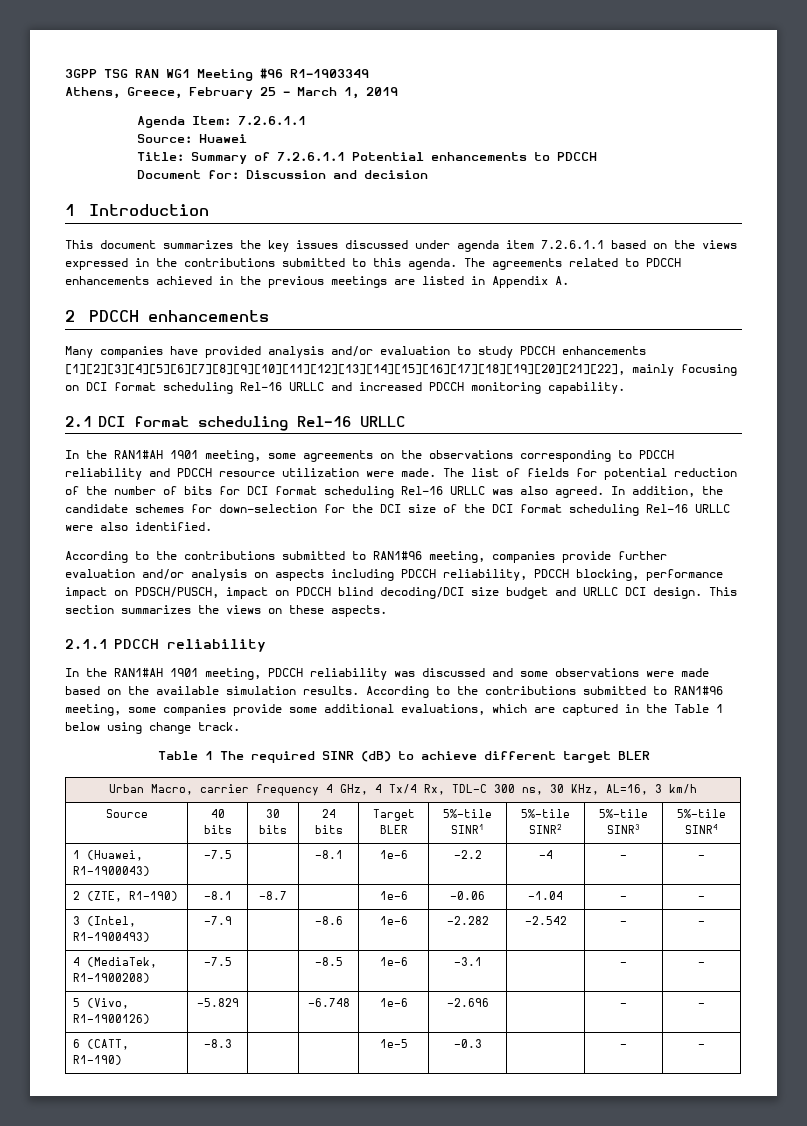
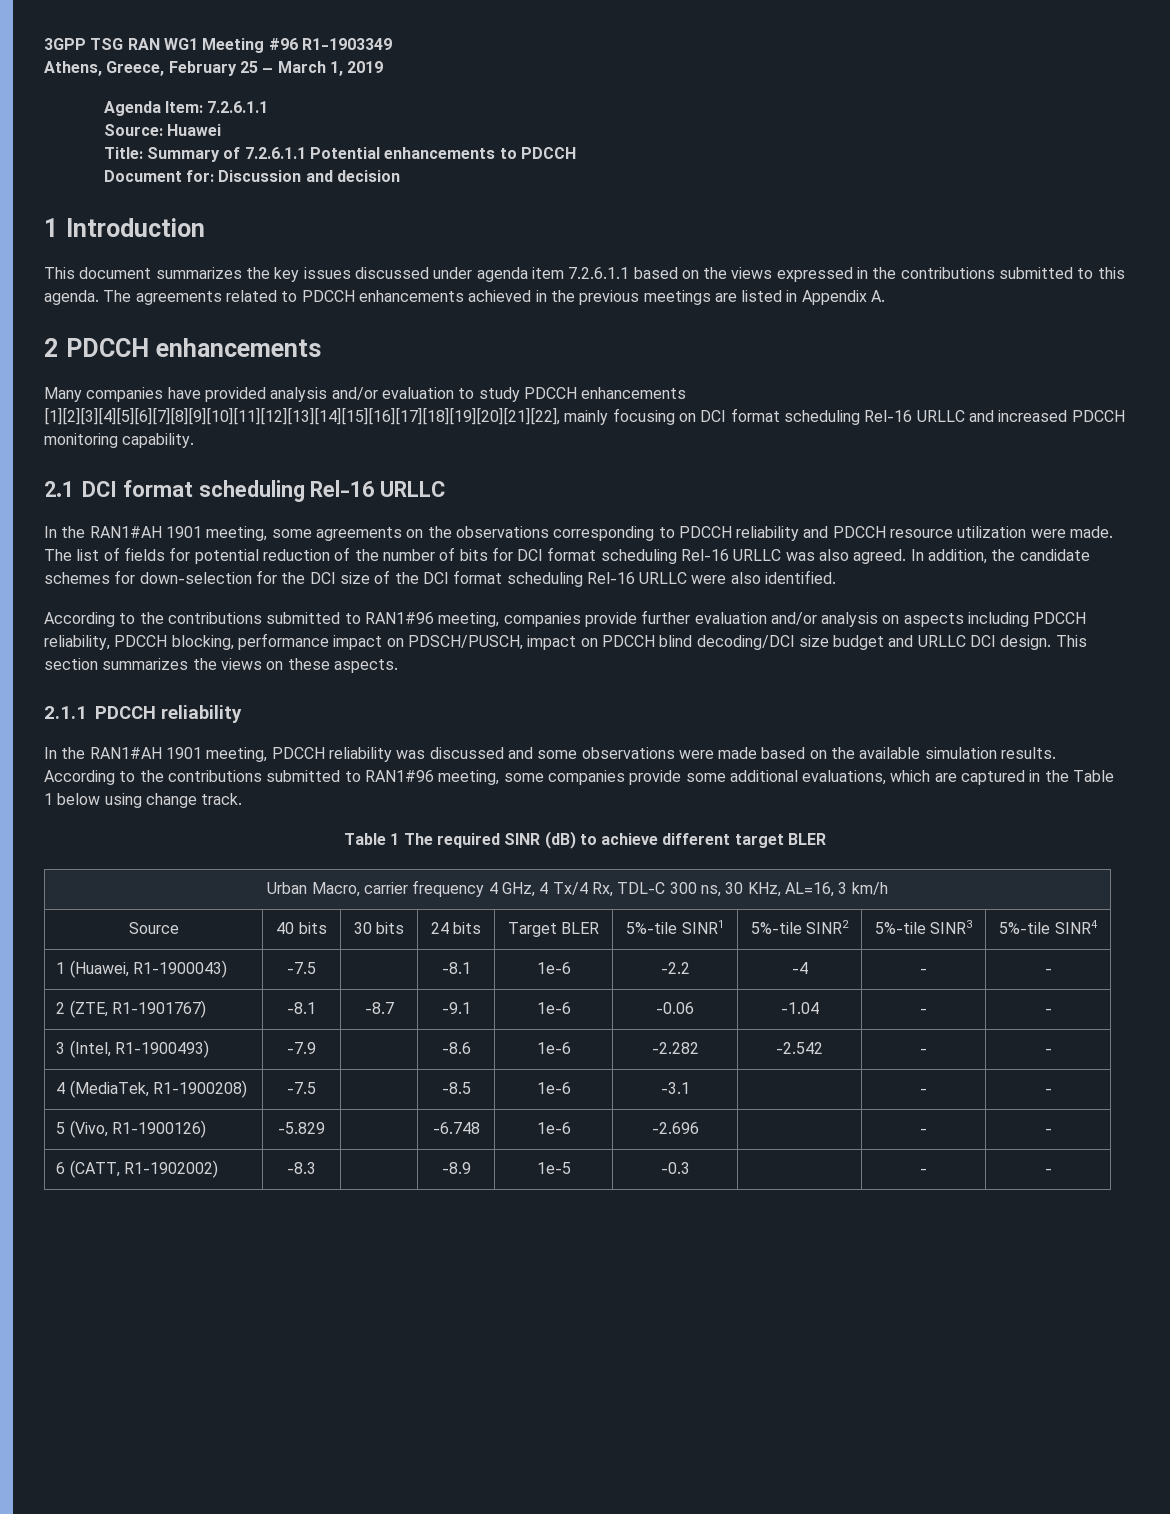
- 2 (ZTE, R1-190) | -8.1 | -8.7 | | 1e-6 | -0.06 | -1.04 | - | -
+ 2 (ZTE, R1-1901767) | -8.1 | -8.7 | -9.1 | 1e-6 | -0.06 | -1.04 | - | -
- 6 (CATT, R1-190) | -8.3 | | | 1e-5 | -0.3 | | - | -
+ 6 (CATT, R1-1902002) | -8.3 | | -8.9 | 1e-5 | -0.3 | | - | -

